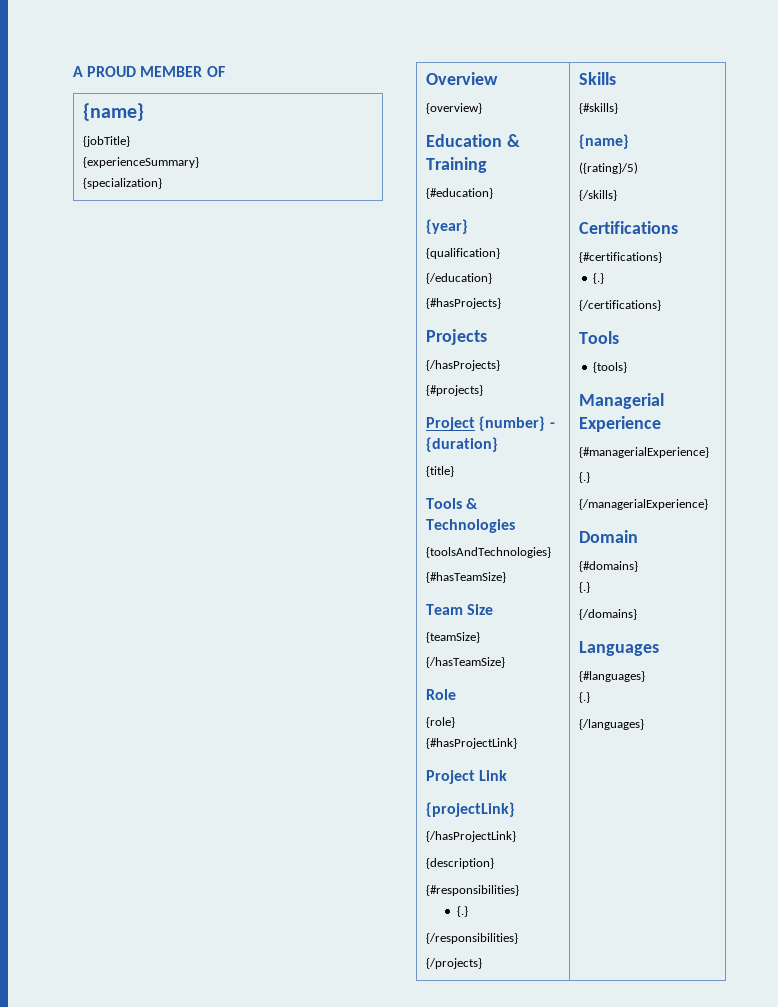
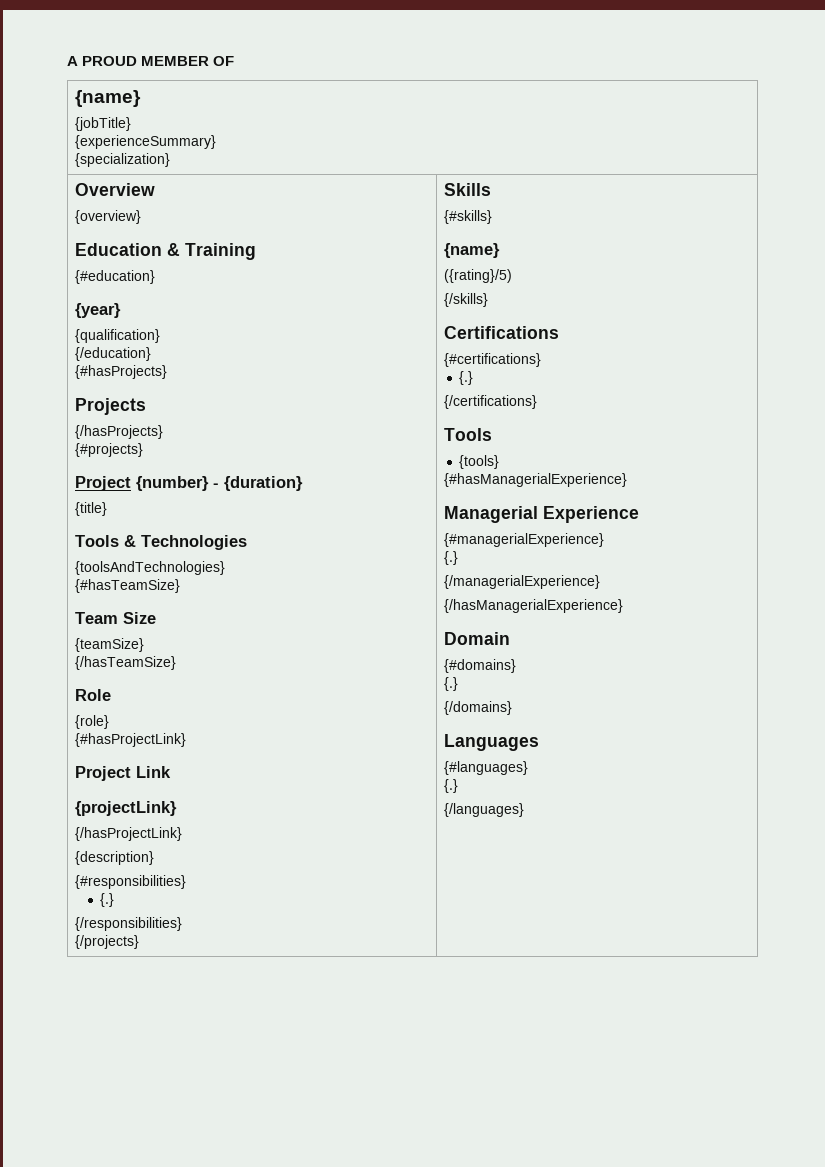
+ {#hasManagerialExperience}
+ {/hasManagerialExperience}

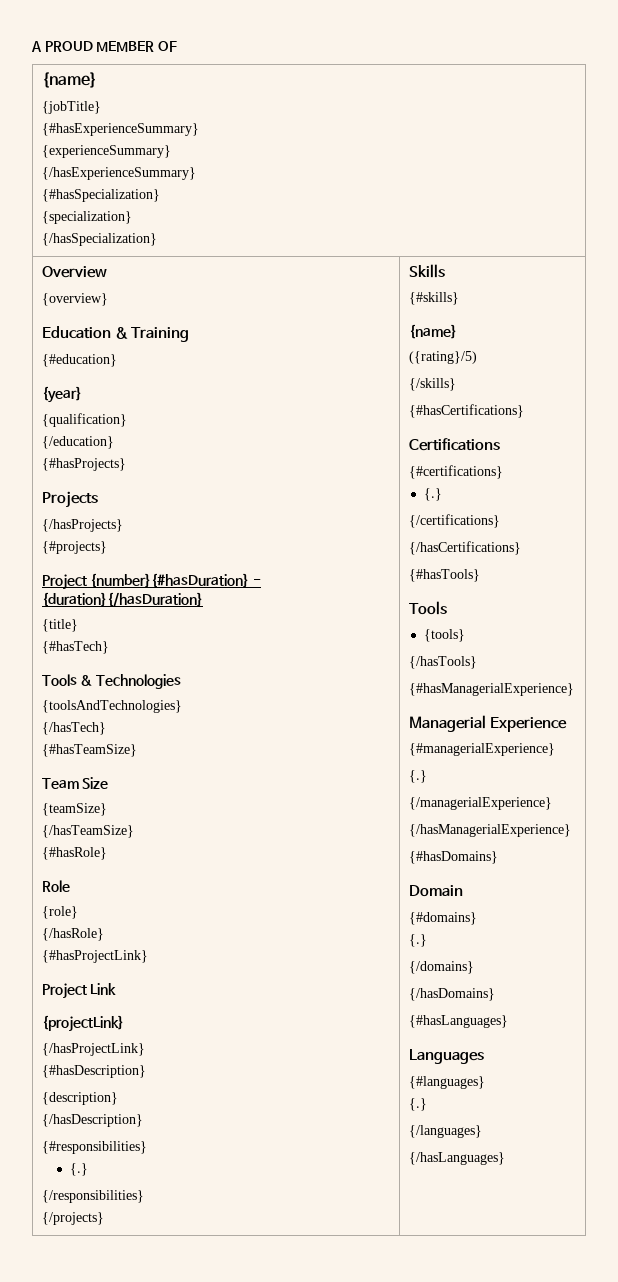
  A PROUD MEMBER OF
  {name}
  {jobTitle}
+ {#hasExperienceSummary}
  {experienceSummary}
+ {/hasExperienceSummary}
+ {#hasSpecialization}
  {specialization}
+ {/hasSpecialization}
- Project {number} - {duration}
+ Project {number}{#hasDuration} - {duration}{/hasDuration}
+ {#hasTech}
+ {/hasTech}
+ {#hasRole}
+ {/hasRole}
+ {#hasDescription}
+ {/hasDescription}
+ {#hasCertifications}
+ {/hasCertifications}
+ {#hasTools}
+ {/hasTools}
+ {#hasDomains}
+ {/hasDomains}
+ {#hasLanguages}
+ {/hasLanguages}

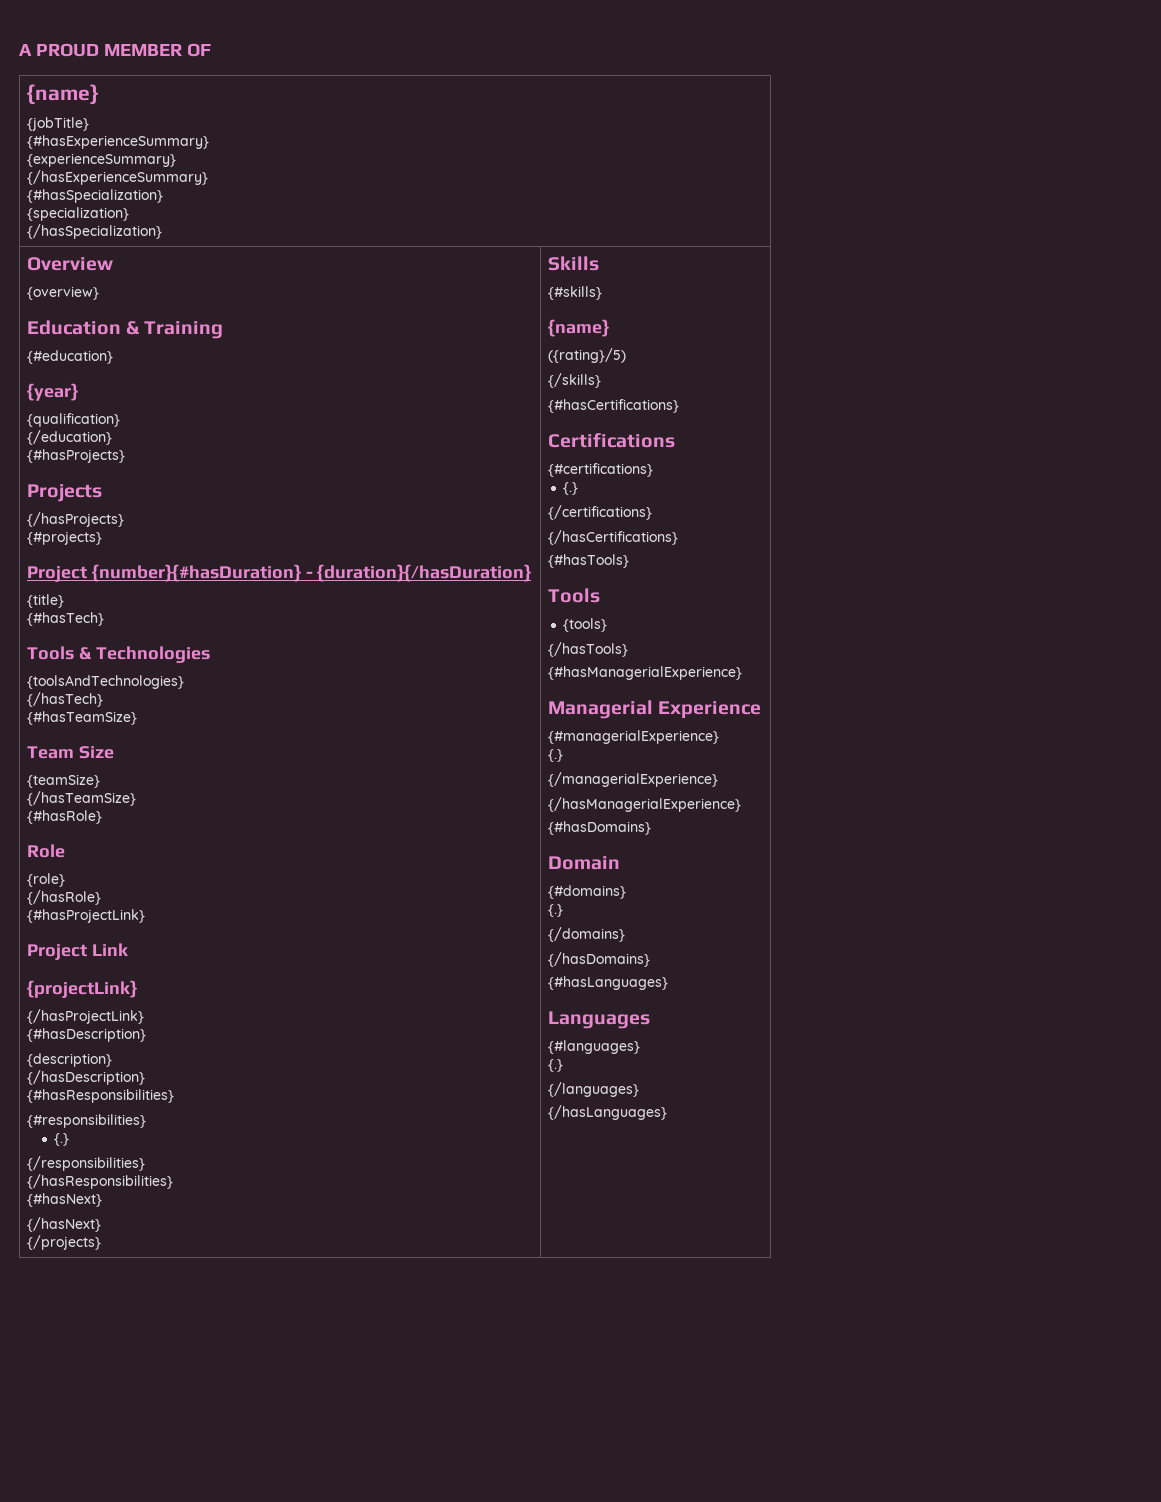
+ {#hasResponsibilities}
+ {/hasResponsibilities}
+ {#hasNext}
+ {/hasNext}

